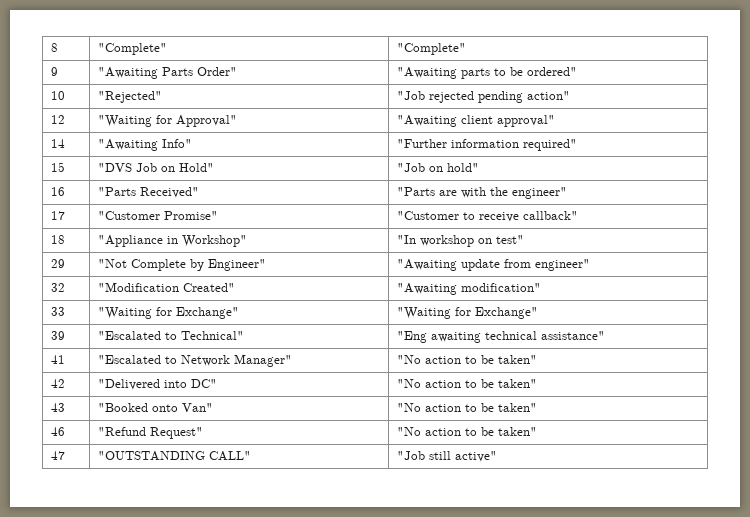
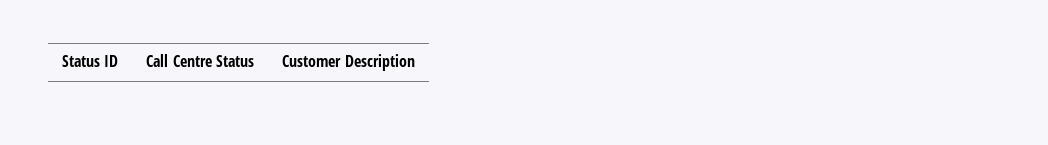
- 8 | "Complete" | "Complete"
- 9 | "Awaiting Parts Order" | "Awaiting parts to be ordered"
- 10 | "Rejected" | "Job rejected pending action"
- 12 | "Waiting for Approval" | "Awaiting client approval"
- 14 | "Awaiting Info" | "Further information required"
- 15 | "DVS Job on Hold" | "Job on hold"
- 16 | "Parts Received" | "Parts are with the engineer"
- 17 | "Customer Promise" | "Customer to receive callback"
- 18 | "Appliance in Workshop" | "In workshop on test"
- 29 | "Not Complete by Engineer" | "Awaiting update from engineer"
- 32 | "Modification Created" | "Awaiting modification"
- 33 | "Waiting for Exchange" | "Waiting for Exchange"
- 39 | "Escalated to Technical" | "Eng awaiting technical assistance"
- 41 | "Escalated to Network Manager" | "No action to be taken"
- 42 | "Delivered into DC" | "No action to be taken"
- 43 | "Booked onto Van" | "No action to be taken"
- 46 | "Refund Request" | "No action to be taken"
- 47 | "OUTSTANDING CALL" | "Job still active"
+ Status ID | Call Centre Status | Customer Description

